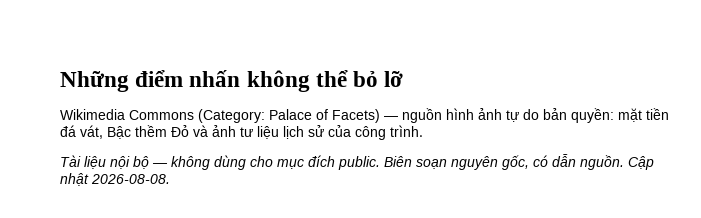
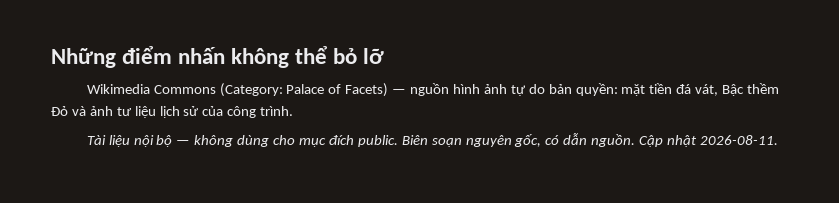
- Cập nhật 2026-08-08.
+ Cập nhật 2026-08-11.

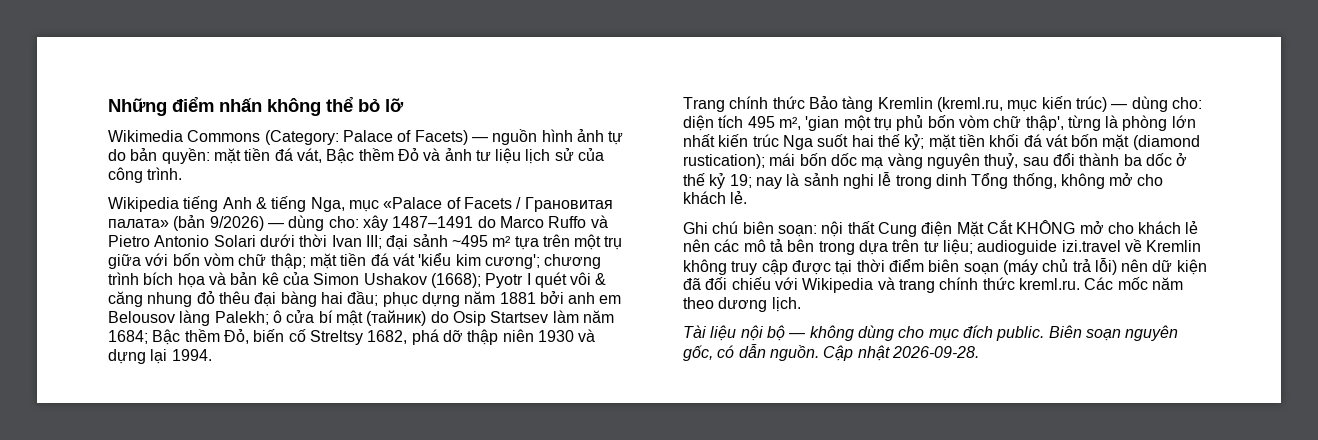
+ Wikipedia tiếng Anh & tiếng Nga, mục «Palace of Facets / Грановитая палата» (bản 9/2026) — dùng cho: xây 1487–1491 do Marco Ruffo và Pietro Antonio Solari dưới thời Ivan III; đại sảnh ~495 m² tựa trên một trụ giữa với bốn vòm chữ thập; mặt tiền đá vát 'kiểu kim cương'; chương trình bích họa và bản kê của Simon Ushakov (1668); Pyotr I quét vôi & căng nhung đỏ thêu đại bàng hai đầu; phục dựng năm 1881 bởi anh em Belousov làng Palekh; ô cửa bí mật (тайник) do Osip Startsev làm năm 1684; Bậc thềm Đỏ, biến cố Streltsy 1682, phá dỡ thập niên 1930 và dựng lại 1994.
+ Trang chính thức Bảo tàng Kremlin (kreml.ru, mục kiến trúc) — dùng cho: diện tích 495 m², 'gian một trụ phủ bốn vòm chữ thập', từng là phòng lớn nhất kiến trúc Nga suốt hai thế kỷ; mặt tiền khối đá vát bốn mặt (diamond rustication); mái bốn dốc mạ vàng nguyên thuỷ, sau đổi thành ba dốc ở thế kỷ 19; nay là sảnh nghi lễ trong dinh Tổng thống, không mở cho khách lẻ.
+ Ghi chú biên soạn: nội thất Cung điện Mặt Cắt KHÔNG mở cho khách lẻ nên các mô tả bên trong dựa trên tư liệu; audioguide izi.travel về Kremlin không truy cập được tại thời điểm biên soạn (máy chủ trả lỗi) nên dữ kiện đã đối chiếu với Wikipedia và trang chính thức kreml.ru. Các mốc năm theo dương lịch.
- Cập nhật 2026-08-11.
+ Cập nhật 2026-09-28.

